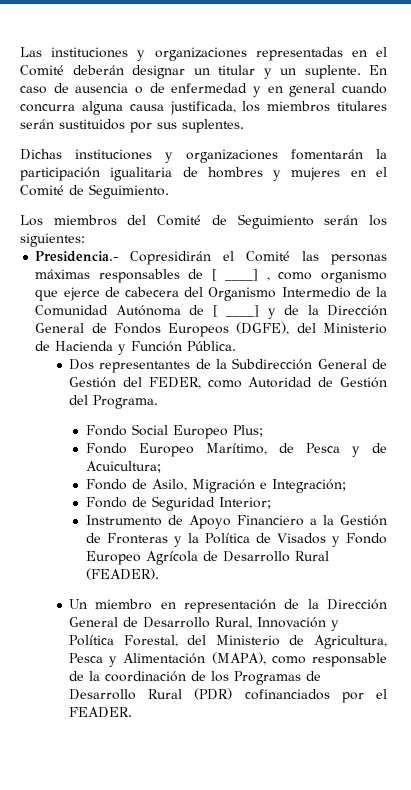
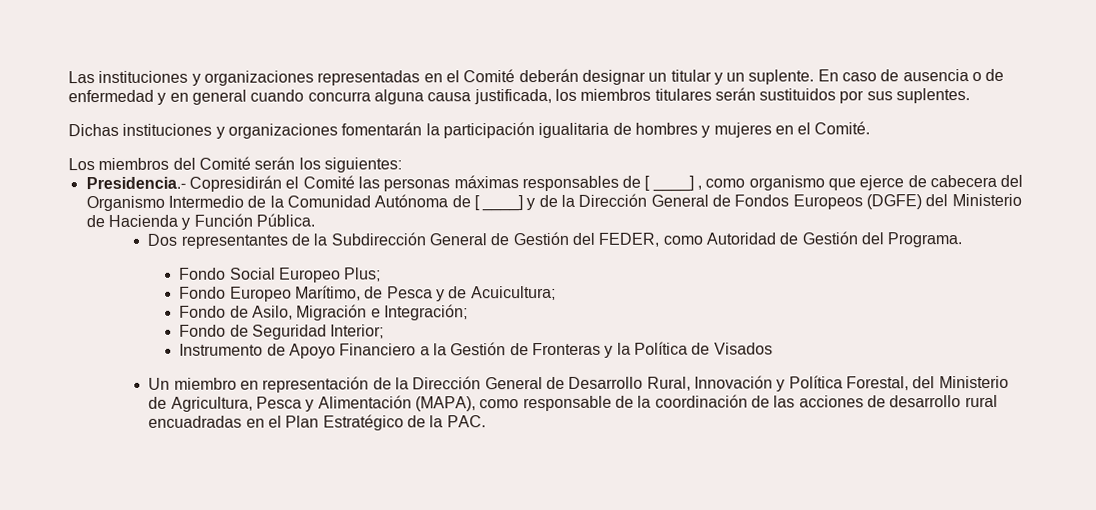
- Dichas instituciones y organizaciones fomentarán la participación igualitaria de hombres y mujeres en el Comité de Seguimiento.
+ Dichas instituciones y organizaciones fomentarán la participación igualitaria de hombres y mujeres en el Comité.
- Los miembros del Comité de Seguimiento serán los siguientes:
+ Los miembros del Comité serán los siguientes:
- Presidencia.- Copresidirán el Comité las personas máximas responsables de [ ____] , como organismo que ejerce de cabecera del Organismo Intermedio de la Comunidad Autónoma de [ ____] y de la Dirección General de Fondos Europeos (DGFE), del Ministerio de Hacienda y Función Pública.
+ Presidencia.- Copresidirán el Comité las personas máximas responsables de [ ____] , como organismo que ejerce de cabecera del Organismo Intermedio de la Comunidad Autónoma de [ ____] y de la Dirección General de Fondos Europeos (DGFE) del Ministerio de Hacienda y Función Pública.
- Instrumento de Apoyo Financiero a la Gestión de Fronteras y la Política de Visados y Fondo Europeo Agrícola de Desarrollo Rural (FEADER).
+ Instrumento de Apoyo Financiero a la Gestión de Fronteras y la Política de Visados
- Un miembro en representación de la Dirección General de Desarrollo Rural, Innovación y Política Forestal, del Ministerio de Agricultura, Pesca y Alimentación (MAPA), como responsable de la coordinación de los Programas de Desarrollo Rural (PDR) cofinanciados por el FEADER.
+ Un miembro en representación de la Dirección General de Desarrollo Rural, Innovación y Política Forestal, del Ministerio de Agricultura, Pesca y Alimentación (MAPA), como responsable de la coordinación de las acciones de desarrollo rural encuadradas en el Plan Estratégico de la PAC.

